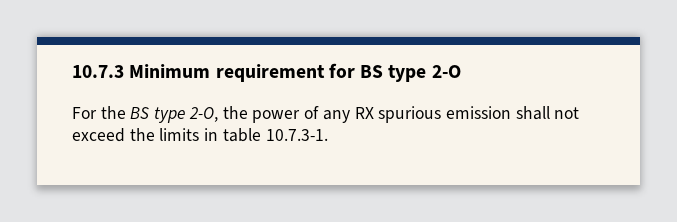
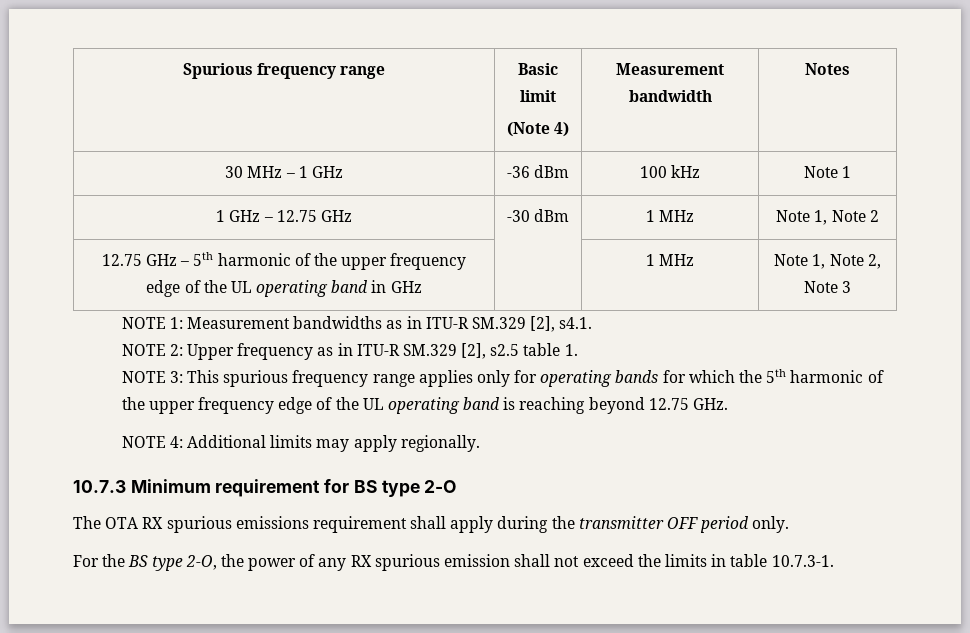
+ Spurious frequency range | Basic limit
+ (Note 4) | Measurement bandwidth | Notes
+ 30 MHz – 1 GHz | -36 dBm | 100 kHz | Note 1
+ 1 GHz – 12.75 GHz | -30 dBm | 1 MHz | Note 1, Note 2
+ 12.75 GHz – 5th harmonic of the upper frequency edge of the UL operating band in GHz | | 1 MHz | Note 1, Note 2, Note 3
+ NOTE 1: Measurement bandwidths as in ITU-R SM.329 [2], s4.1.
+ NOTE 2: Upper frequency as in ITU-R SM.329 [2], s2.5 table 1.
+ NOTE 3: This spurious frequency range applies only for operating bands for which the 5th harmonic of the upper frequency edge of the UL operating band is reaching beyond 12.75 GHz.
+ NOTE 4: Additional limits may apply regionally.
+ The OTA RX spurious emissions requirement shall apply during the transmitter OFF period only.

